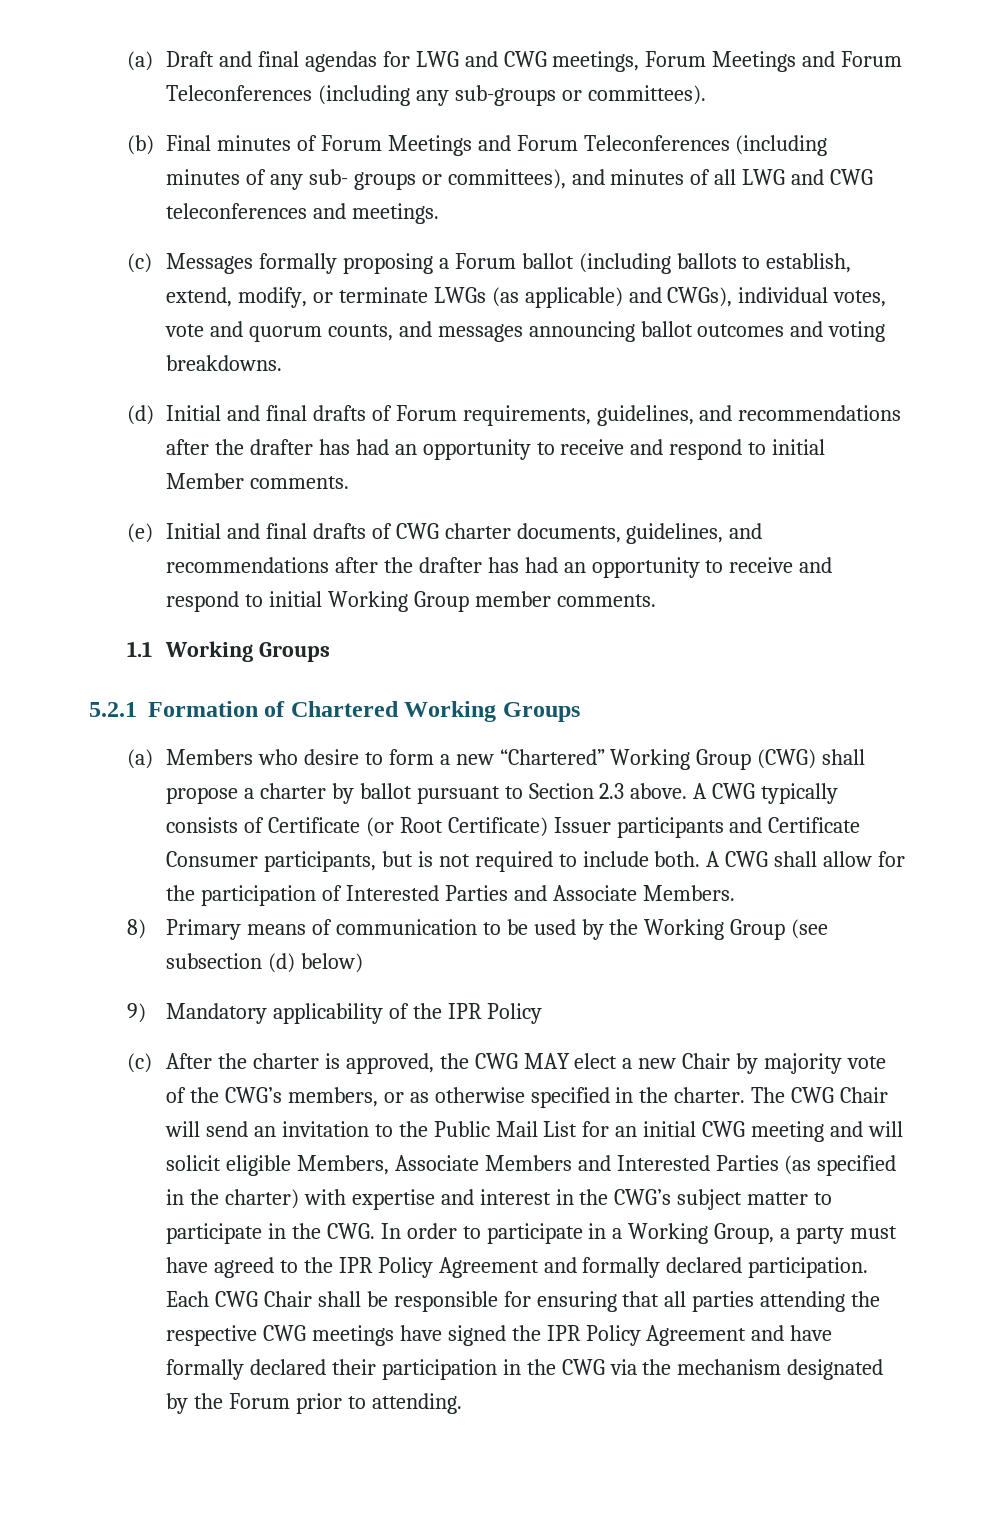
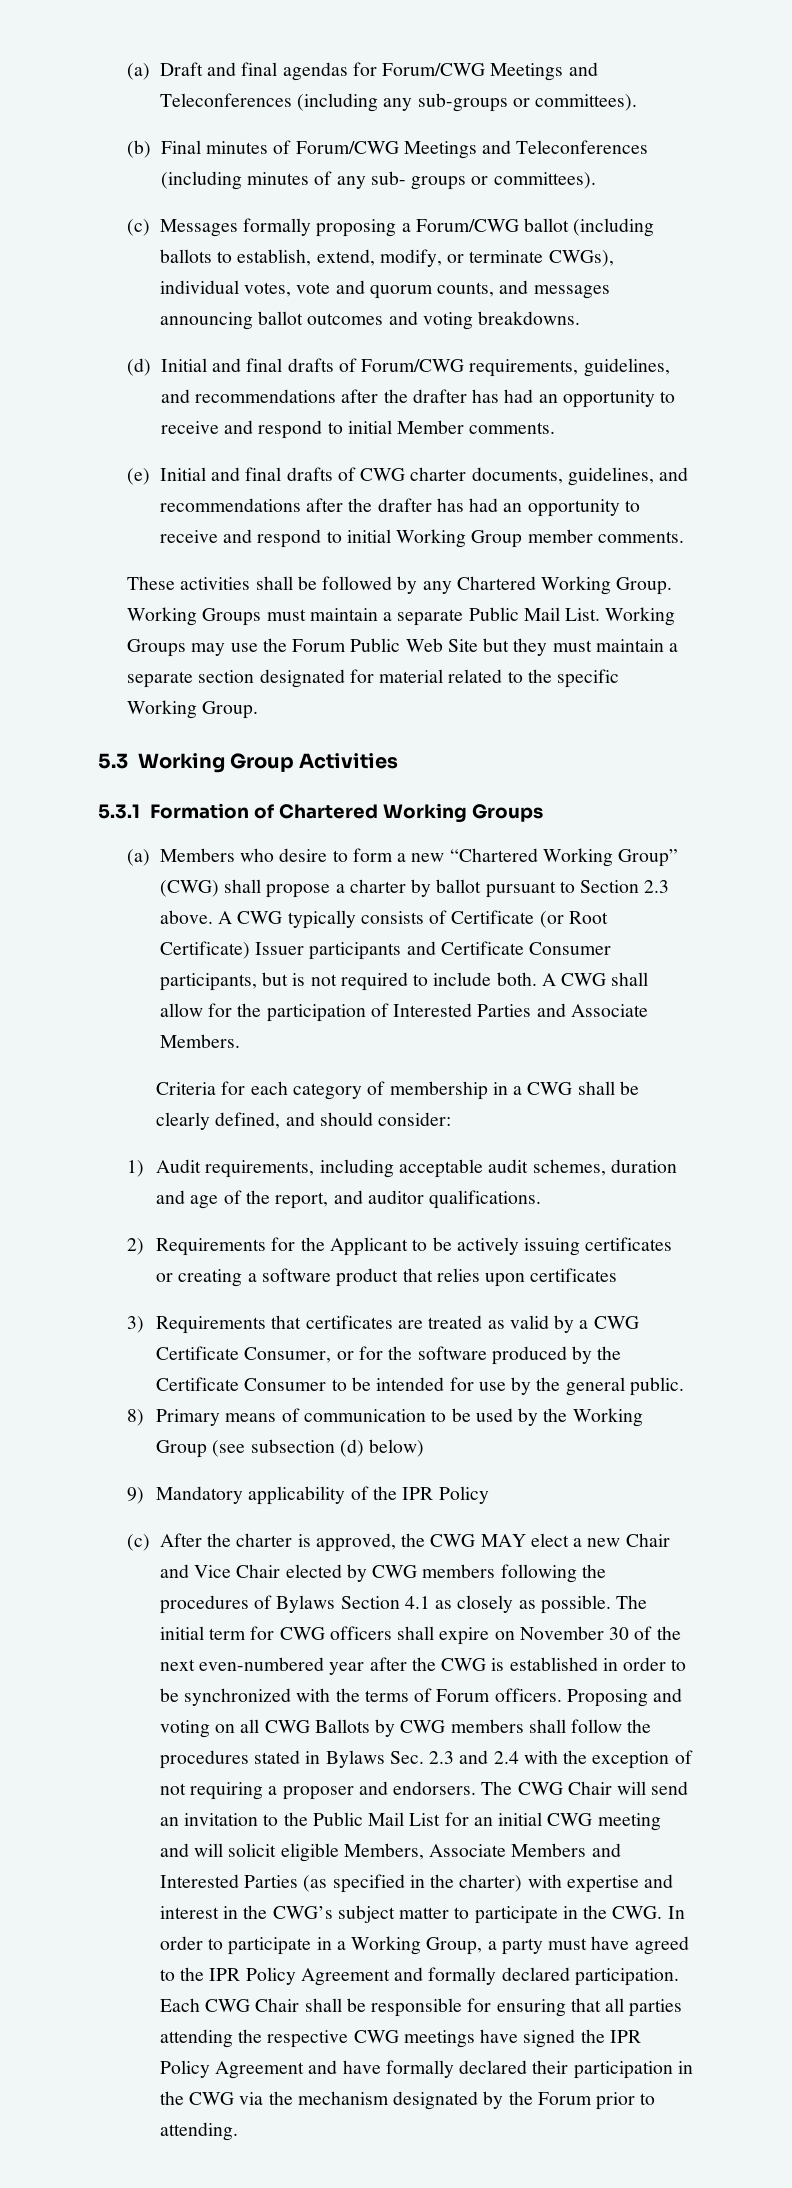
- (a) Draft and final agendas for LWG and CWG meetings, Forum Meetings and Forum Teleconferences (including any sub-groups or committees).
+ (a) Draft and final agendas for Forum/CWG Meetings and Teleconferences (including any sub-groups or committees).
- (b) Final minutes of Forum Meetings and Forum Teleconferences (including minutes of any sub- groups or committees), and minutes of all LWG and CWG teleconferences and meetings.
+ (b) Final minutes of Forum/CWG Meetings and Teleconferences (including minutes of any sub- groups or committees).
- (c) Messages formally proposing a Forum ballot (including ballots to establish, extend, modify, or terminate LWGs (as applicable) and CWGs), individual votes, vote and quorum counts, and messages announcing ballot outcomes and voting breakdowns.
+ (c) Messages formally proposing a Forum/CWG ballot (including ballots to establish, extend, modify, or terminate CWGs), individual votes, vote and quorum counts, and messages announcing ballot outcomes and voting breakdowns.
- (d) Initial and final drafts of Forum requirements, guidelines, and recommendations after the drafter has had an opportunity to receive and respond to initial Member comments.
+ (d) Initial and final drafts of Forum/CWG requirements, guidelines, and recommendations after the drafter has had an opportunity to receive and respond to initial Member comments.
- 1.1 Working Groups
- 5.2.1 Formation of Chartered Working Groups
+ These activities shall be followed by any Chartered Working Group. Working Groups must maintain a separate Public Mail List. Working Groups may use the Forum Public Web Site but they must maintain a separate section designated for material related to the specific Working Group.
+ 5.3 Working Group Activities
+ 5.3.1 Formation of Chartered Working Groups
- (a) Members who desire to form a new “Chartered” Working Group (CWG) shall propose a charter by ballot pursuant to Section 2.3 above.
+ (a) Members who desire to form a new “Chartered Working Group” (CWG) shall propose a charter by ballot pursuant to Section 2.3 above.
+ Criteria for each category of membership in a CWG shall be clearly defined, and should consider:
+ 1) Audit requirements, including acceptable audit schemes, duration and age of the report, and auditor qualifications.
+ 2) Requirements for the Applicant to be actively issuing certificates or creating a software product that relies upon certificates
+ 3) Requirements that certificates are treated as valid by a CWG Certificate Consumer, or for the software produced by the Certificate Consumer to be intended for use by the general public.
- (c) After the charter is approved, the CWG MAY elect a new Chair by majority vote of the CWG’s members, or as otherwise specified in the charter.
+ (c) After the charter is approved, the CWG MAY elect a new Chair and Vice Chair elected by CWG members following the procedures of Bylaws Section 4.1 as closely as possible. The initial term for CWG officers shall expire on November 30 of the next even-numbered year after the CWG is established in order to be synchronized with the terms of Forum officers. Proposing and voting on all CWG Ballots by CWG members shall follow the procedures stated in Bylaws Sec. 2.3 and 2.4 with the exception of not requiring a proposer and endorsers.

